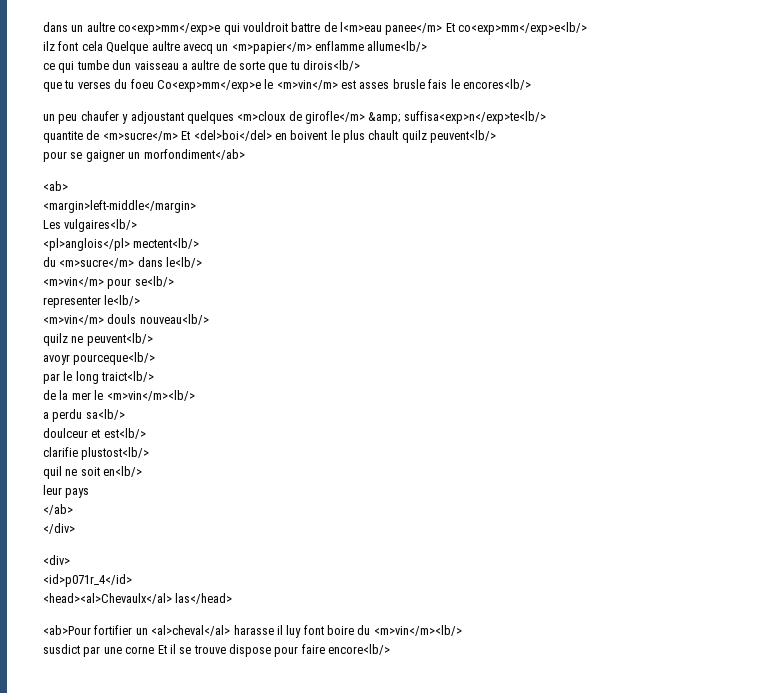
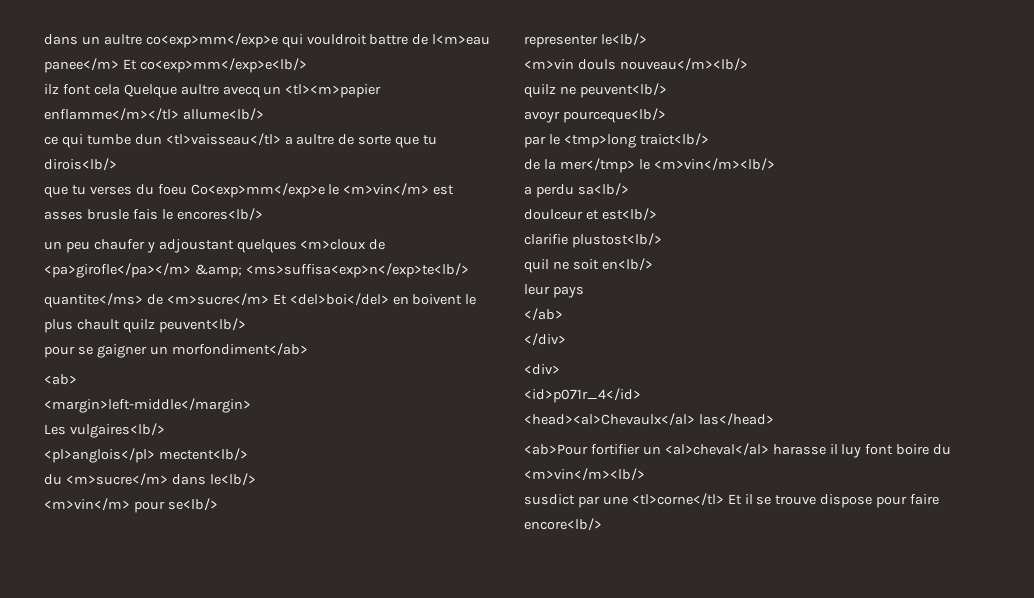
- ilz font cela Quelque aultre avecq un <m>papier</m> enflamme allume<lb/>
+ ilz font cela Quelque aultre avecq un <tl><m>papier enflamme</m></tl> allume<lb/>
- ce qui tumbe dun vaisseau a aultre de sorte que tu dirois<lb/>
+ ce qui tumbe dun <tl>vaisseau</tl> a aultre de sorte que tu dirois<lb/>
- un peu chaufer y adjoustant quelques <m>cloux de girofle</m> &amp; suffisa<exp>n</exp>te<lb/>
- quantite de <m>sucre</m> Et <del>boi</del> en boivent le plus chault quilz peuvent<lb/>
+ un peu chaufer y adjoustant quelques <m>cloux de <pa>girofle</pa></m> &amp; <ms>suffisa<exp>n</exp>te<lb/>
+ quantite</ms> de <m>sucre</m> Et <del>boi</del> en boivent le plus chault quilz peuvent<lb/>
- <m>vin</m> douls nouveau<lb/>
+ <m>vin douls nouveau</m><lb/>
- par le long traict<lb/>
+ par le <tmp>long traict<lb/>
- de la mer le <m>vin</m><lb/>
+ de la mer</tmp> le <m>vin</m><lb/>
- susdict par une corne Et il se trouve dispose pour faire encore<lb/>
+ susdict par une <tl>corne</tl> Et il se trouve dispose pour faire encore<lb/>

